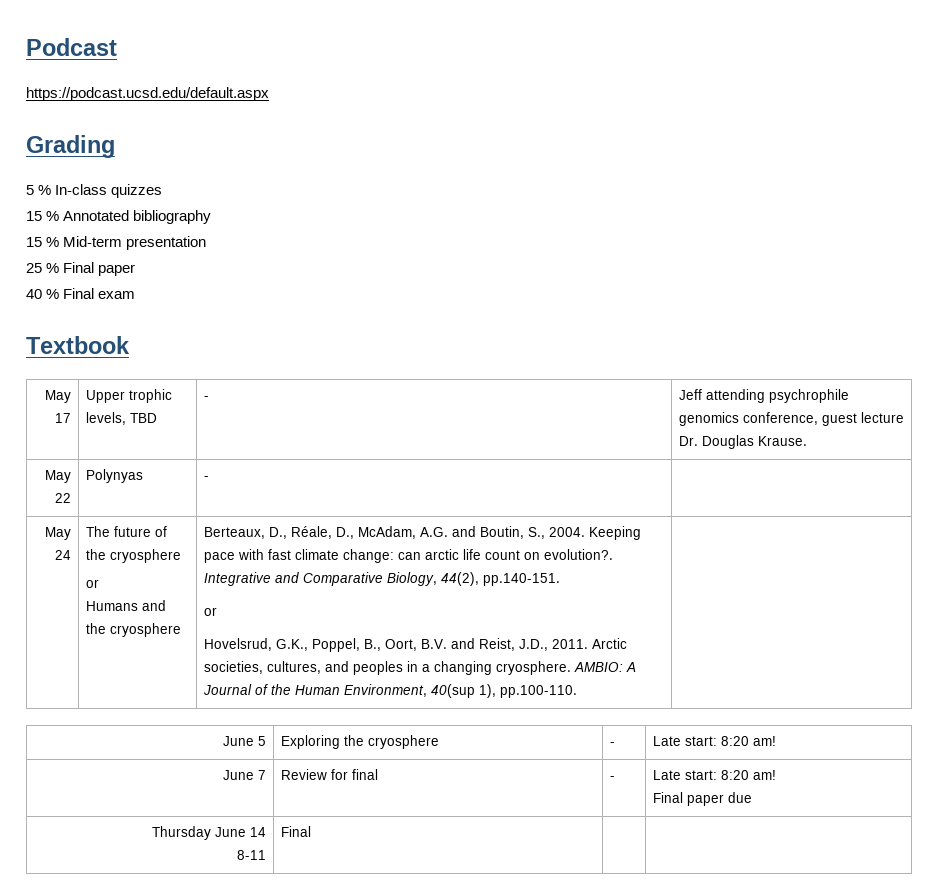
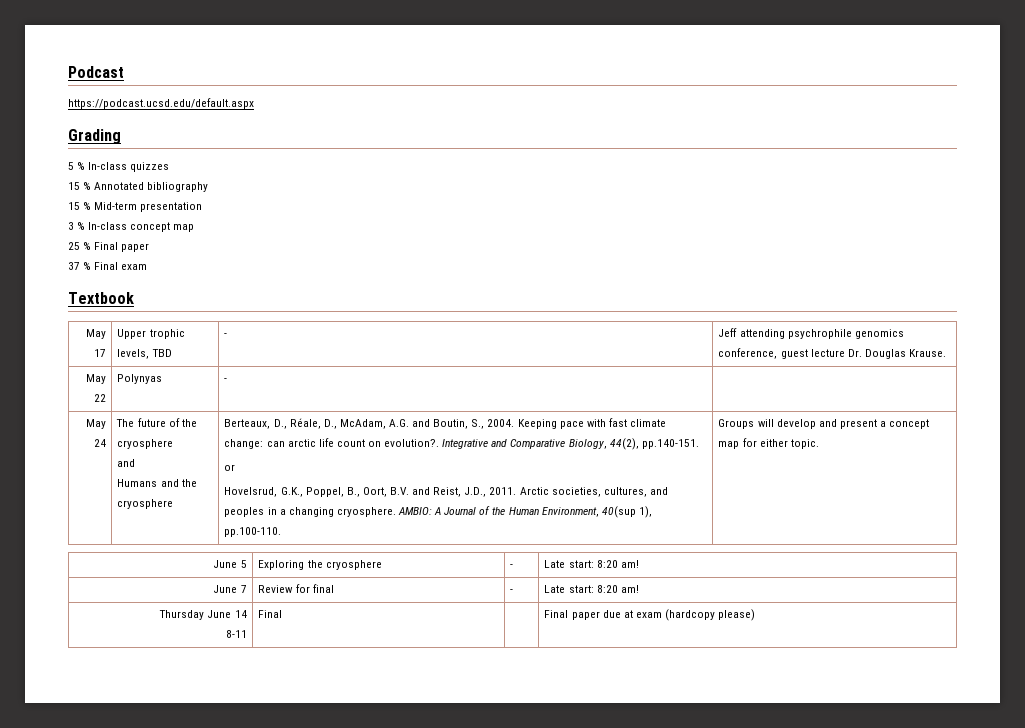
+ 3 % In-class concept map
- 40 % Final exam
+ 37 % Final exam
  The future of the cryosphere
- or
+ and
+ Groups will develop and present a concept map for either topic.
  June 7 | Review for final | - | Late start: 8:20 am!
- Final paper due
  Thursday June 14
- 8-11 | Final | |
+ 8-11 | Final | | Final paper due at exam (hardcopy please)

